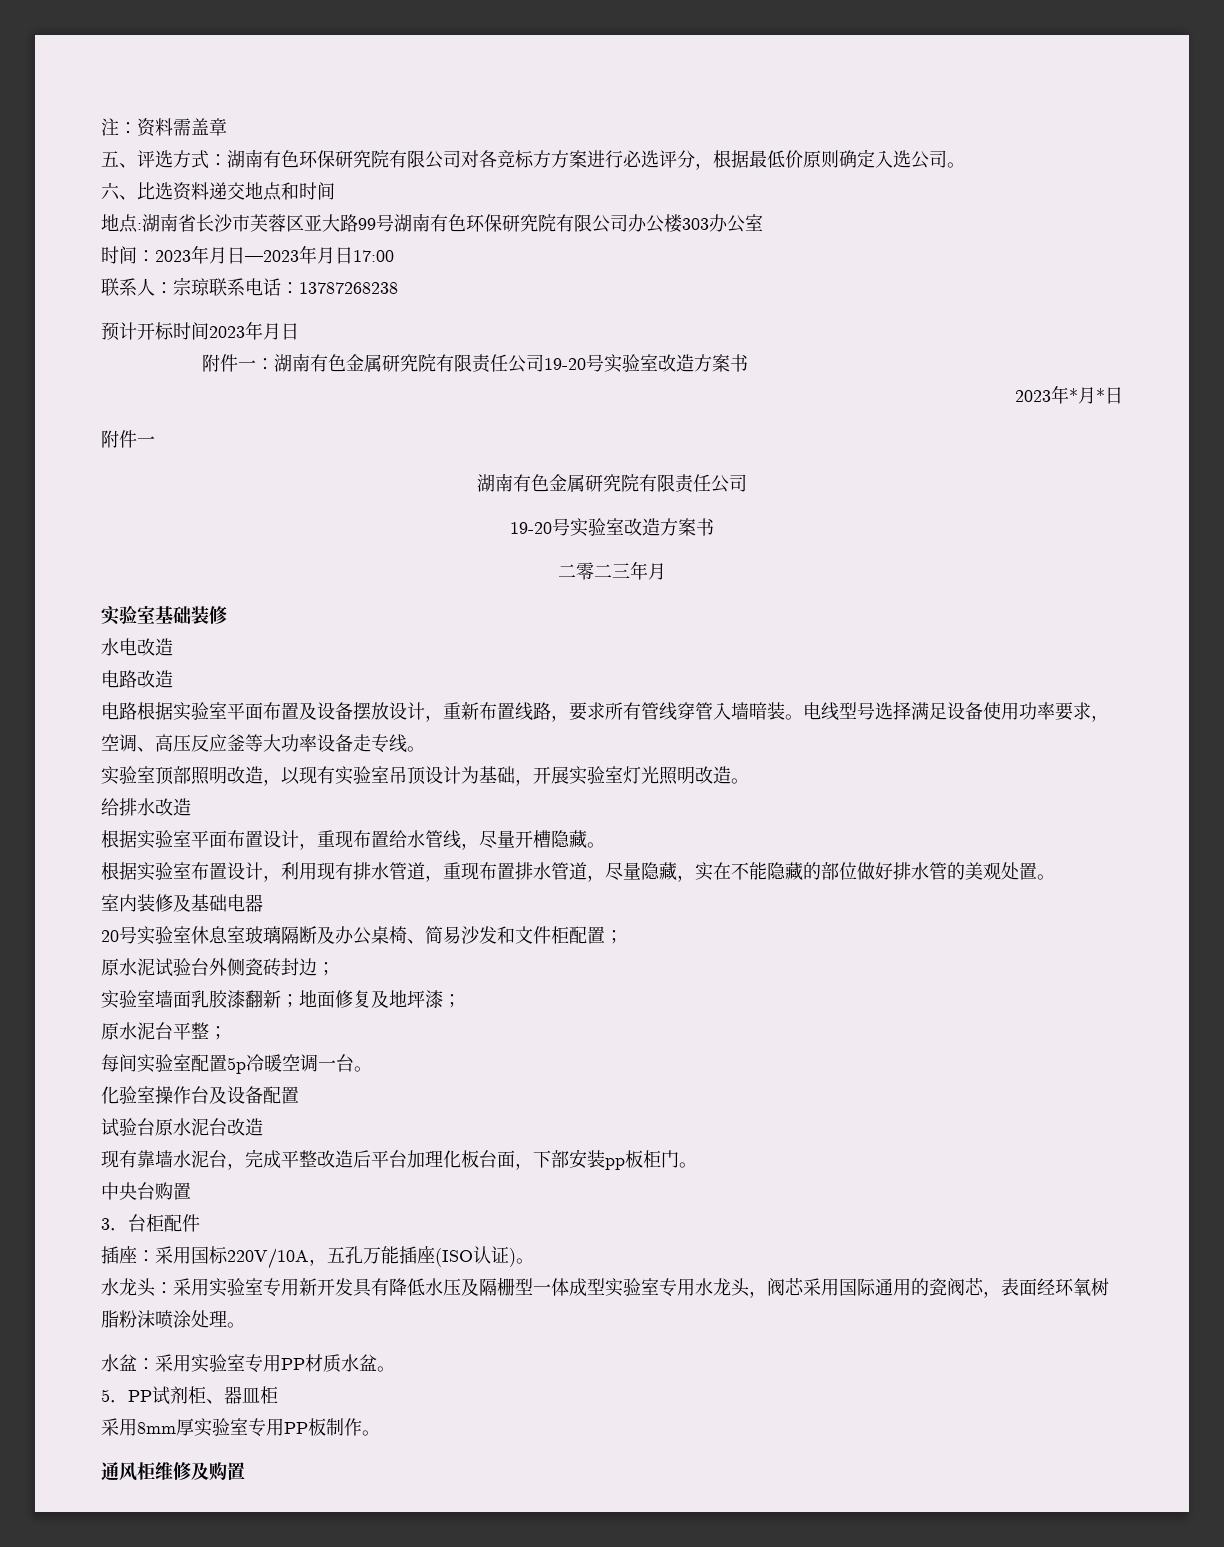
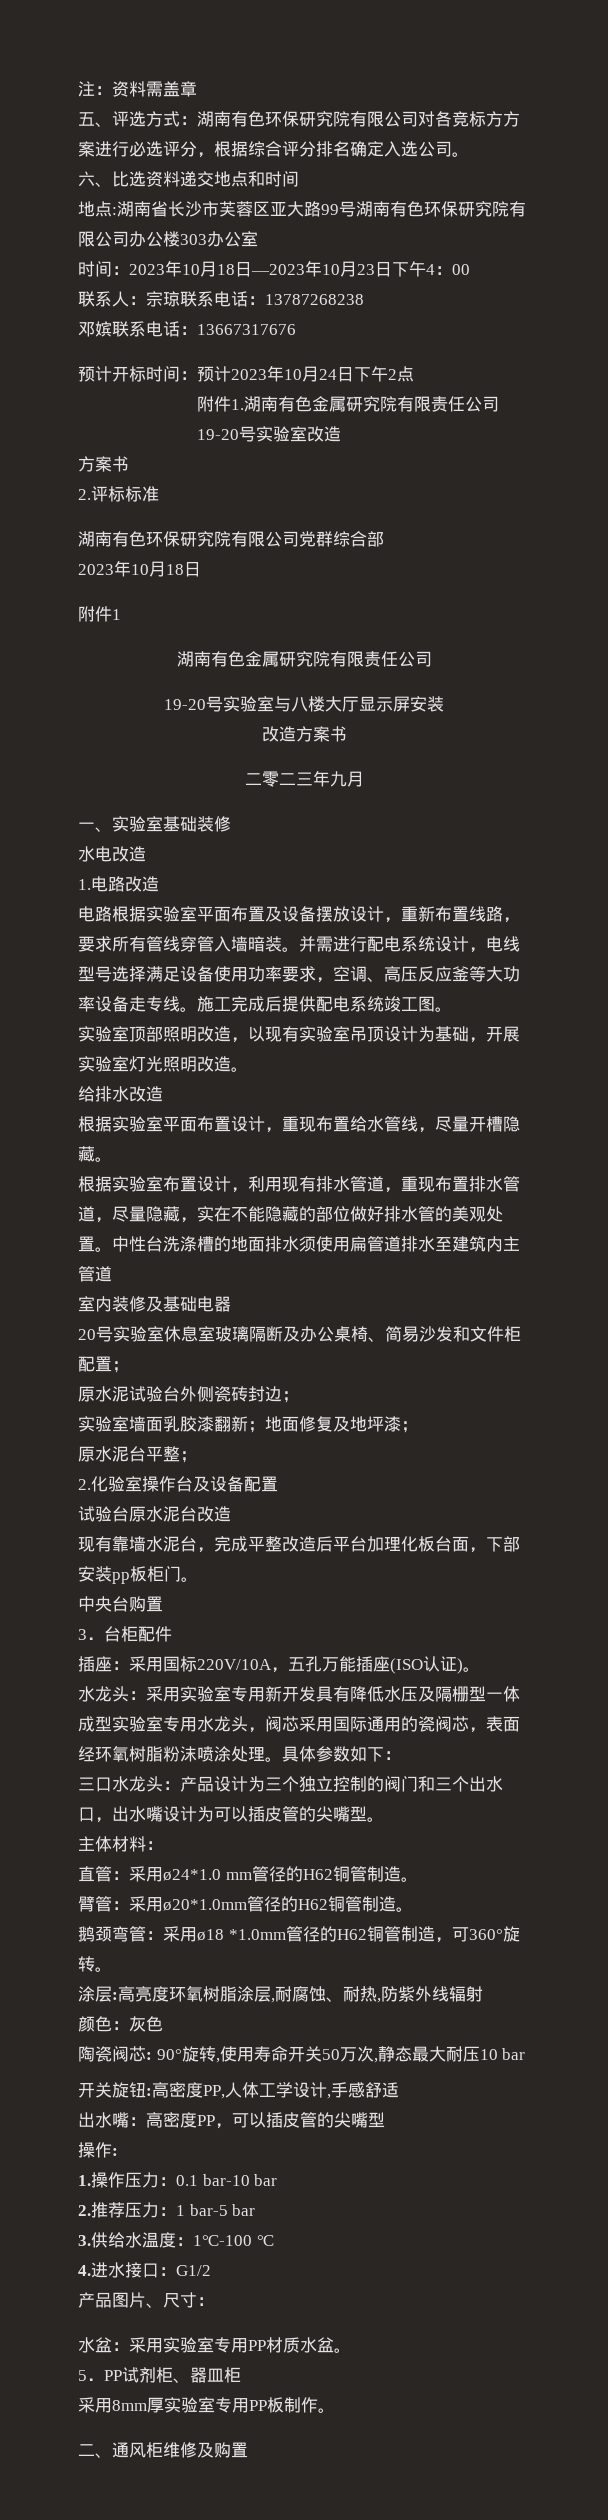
- 五、评选方式：湖南有色环保研究院有限公司对各竞标方方案进行必选评分，根据最低价原则确定入选公司。
+ 五、评选方式：湖南有色环保研究院有限公司对各竞标方方案进行必选评分，根据综合评分排名确定入选公司。
- 时间：2023年月日—2023年月日17:00
+ 时间：2023年10月18日—2023年10月23日下午4：00
+ 邓嫔联系电话：13667317676
- 预计开标时间2023年月日
- 附件一：湖南有色金属研究院有限责任公司19-20号实验室改造方案书
- 2023年*月*日
- 附件一
+ 预计开标时间：预计2023年10月24日下午2点
+ 附件1.湖南有色金属研究院有限责任公司19-20号实验室改造
+ 方案书
+ 2.评标标准
+ 湖南有色环保研究院有限公司党群综合部
+ 2023年10月18日
+ 附件1
  湖南有色金属研究院有限责任公司
- 19-20号实验室改造方案书
+ 19-20号实验室与八楼大厅显示屏安装
+ 改造方案书
- 二零二三年月
+ 二零二三年九月
- 实验室基础装修
+ 一、实验室基础装修
- 电路改造
+ 1.电路改造
- 电线型号选择满足设备使用功率要求，空调、高压反应釜等大功率设备走专线。
+ 并需进行配电系统设计，电线型号选择满足设备使用功率要求，空调、高压反应釜等大功率设备走专线。施工完成后提供配电系统竣工图。
+ 中性台洗涤槽的地面排水须使用扁管道排水至建筑内主管道
- 每间实验室配置5p冷暖空调一台。
- 化验室操作台及设备配置
+ 2.化验室操作台及设备配置
+ 具体参数如下：
+ 三口水龙头：产品设计为三个独立控制的阀门和三个出水口，出水嘴设计为可以插皮管的尖嘴型。
+ 主体材料：
+ 直管：采用ø24*1.0 mm管径的H62铜管制造。
+ 臂管：采用ø20*1.0mm管径的H62铜管制造。
+ 鹅颈弯管：采用ø18 *1.0mm管径的H62铜管制造，可360°旋转。
+ 涂层:高亮度环氧树脂涂层,耐腐蚀、耐热,防紫外线辐射
+ 颜色：灰色
+ 陶瓷阀芯: 90°旋转,使用寿命开关50万次,静态最大耐压10 bar
+ 开关旋钮:高密度PP,人体工学设计,手感舒适
+ 出水嘴：高密度PP，可以插皮管的尖嘴型
+ 操作:
+ 1.操作压力：0.1 bar-10 bar
+ 2.推荐压力：1 bar-5 bar
+ 3.供给水温度：1℃-100 ℃
+ 4.进水接口：G1/2
+ 产品图片、尺寸：
- 通风柜维修及购置
+ 二、通风柜维修及购置

